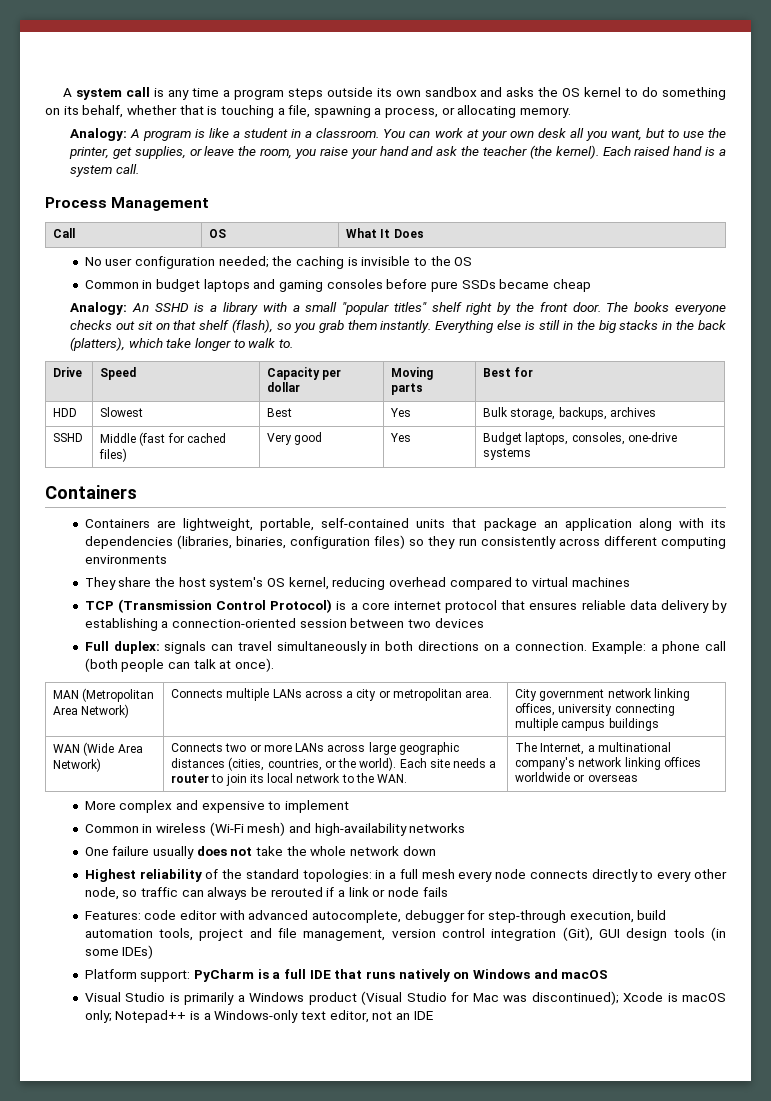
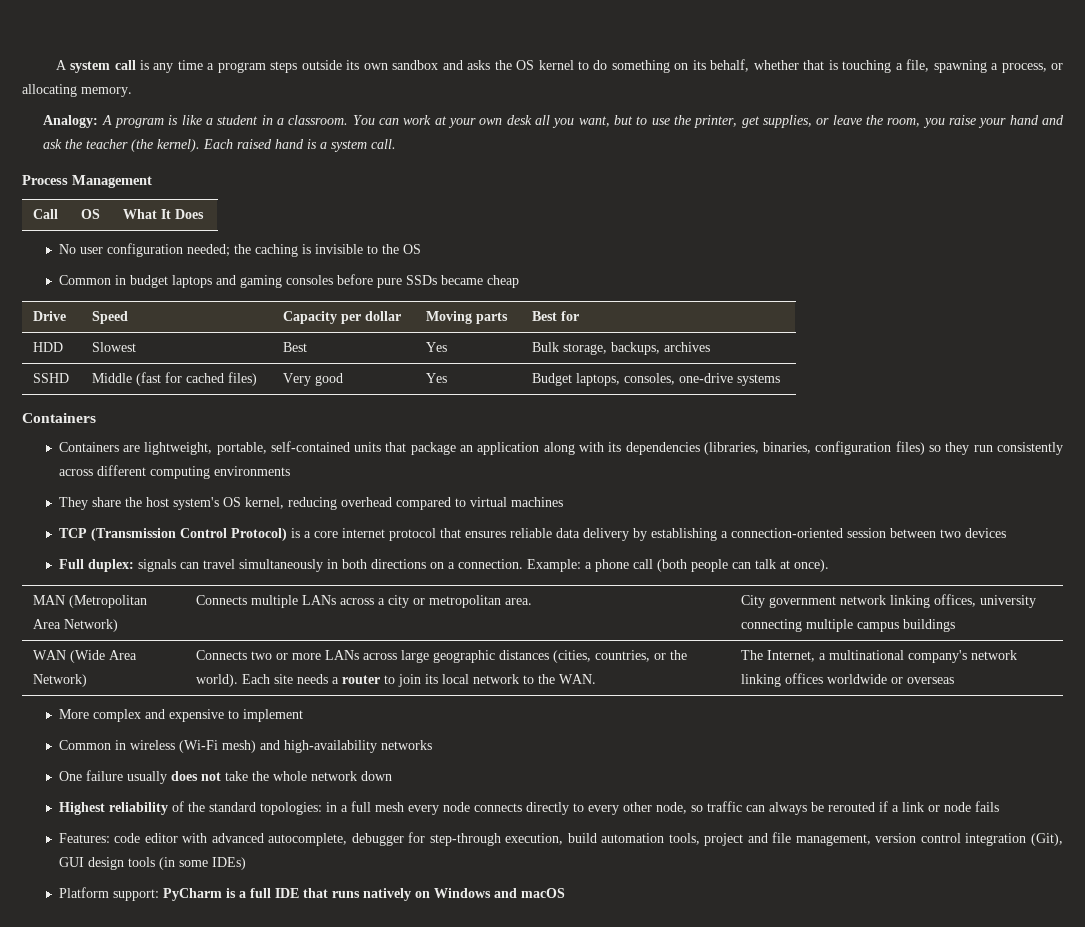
- Analogy: An SSHD is a library with a small "popular titles" shelf right by the front door. The books everyone checks out sit on that shelf (flash), so you grab them instantly. Everything else is still in the big stacks in the back (platters), which take longer to walk to.
- Visual Studio is primarily a Windows product (Visual Studio for Mac was discontinued); Xcode is macOS only; Notepad++ is a Windows-only text editor, not an IDE

